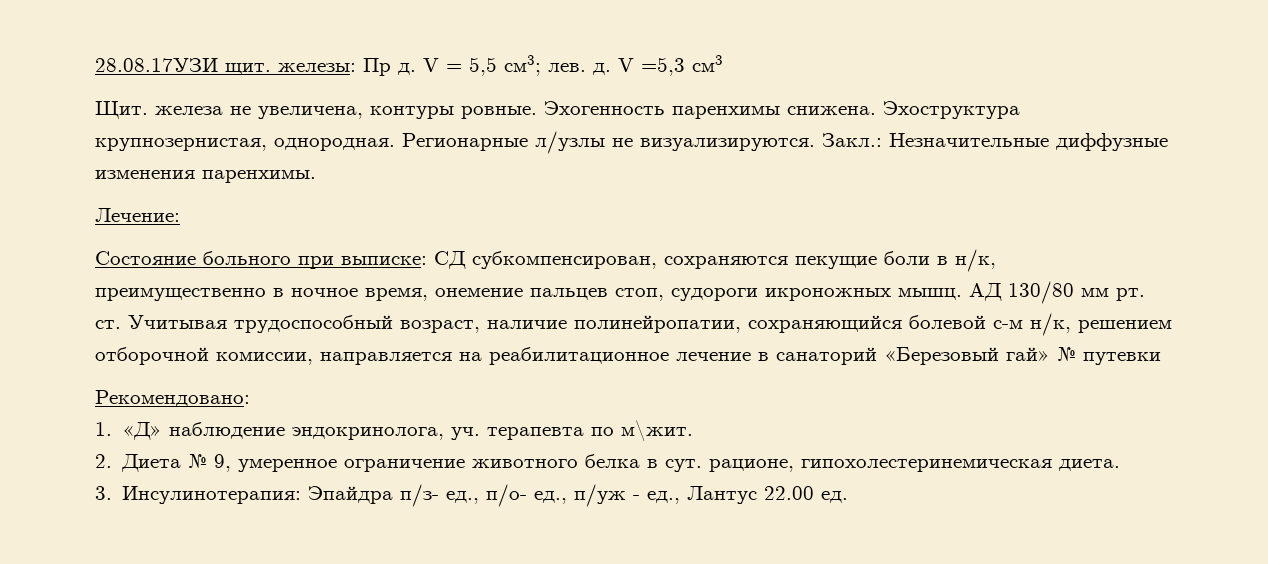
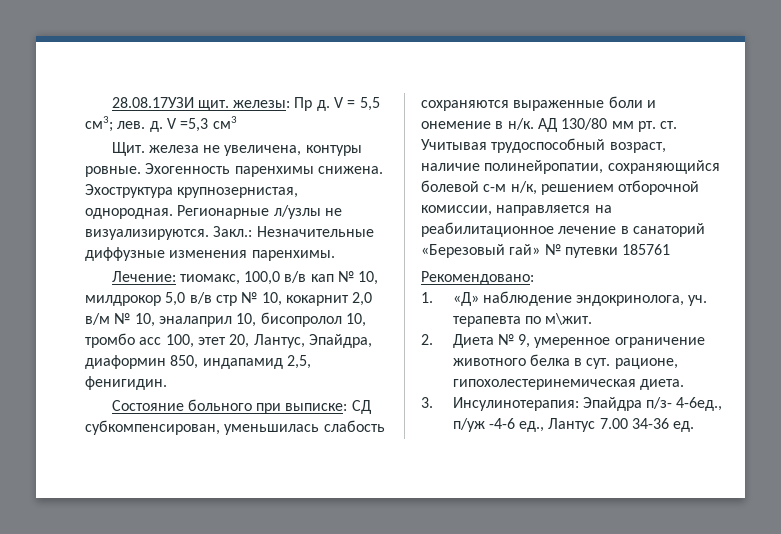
- Лечение:
+ Лечение: тиомакс, 100,0 в/в кап № 10, милдрокор 5,0 в/в стр № 10, кокарнит 2,0 в/м № 10, эналаприл 10, бисопролол 10, тромбо асс 100, этет 20, Лантус, Эпайдра, диаформин 850, индапамид 2,5, фенигидин.
- Состояние больного при выписке: СД субкомпенсирован, сохраняются пекущие боли в н/к, преимущественно в ночное время, онемение пальцев стоп, судороги икроножных мышц.
+ Состояние больного при выписке: СД субкомпенсирован, уменьшилась слабость сохраняются выраженные боли и онемение в н/к.
- АД 130/80 мм рт. ст. Учитывая трудоспособный возраст, наличие полинейропатии, сохраняющийся болевой с-м н/к, решением отборочной комиссии, направляется на реабилитационное лечение в санаторий «Березовый гай» № путевки
+ АД 130/80 мм рт. ст. Учитывая трудоспособный возраст, наличие полинейропатии, сохраняющийся болевой с-м н/к, решением отборочной комиссии, направляется на реабилитационное лечение в санаторий «Березовый гай» № путевки 185761
- 3. Инсулинотерапия: Эпайдра п/з- ед., п/о- ед., п/уж - ед., Лантус 22.00 ед.
+ 3. Инсулинотерапия: Эпайдра п/з- 4-6ед., п/уж -4-6 ед., Лантус 7.00 34-36 ед.

